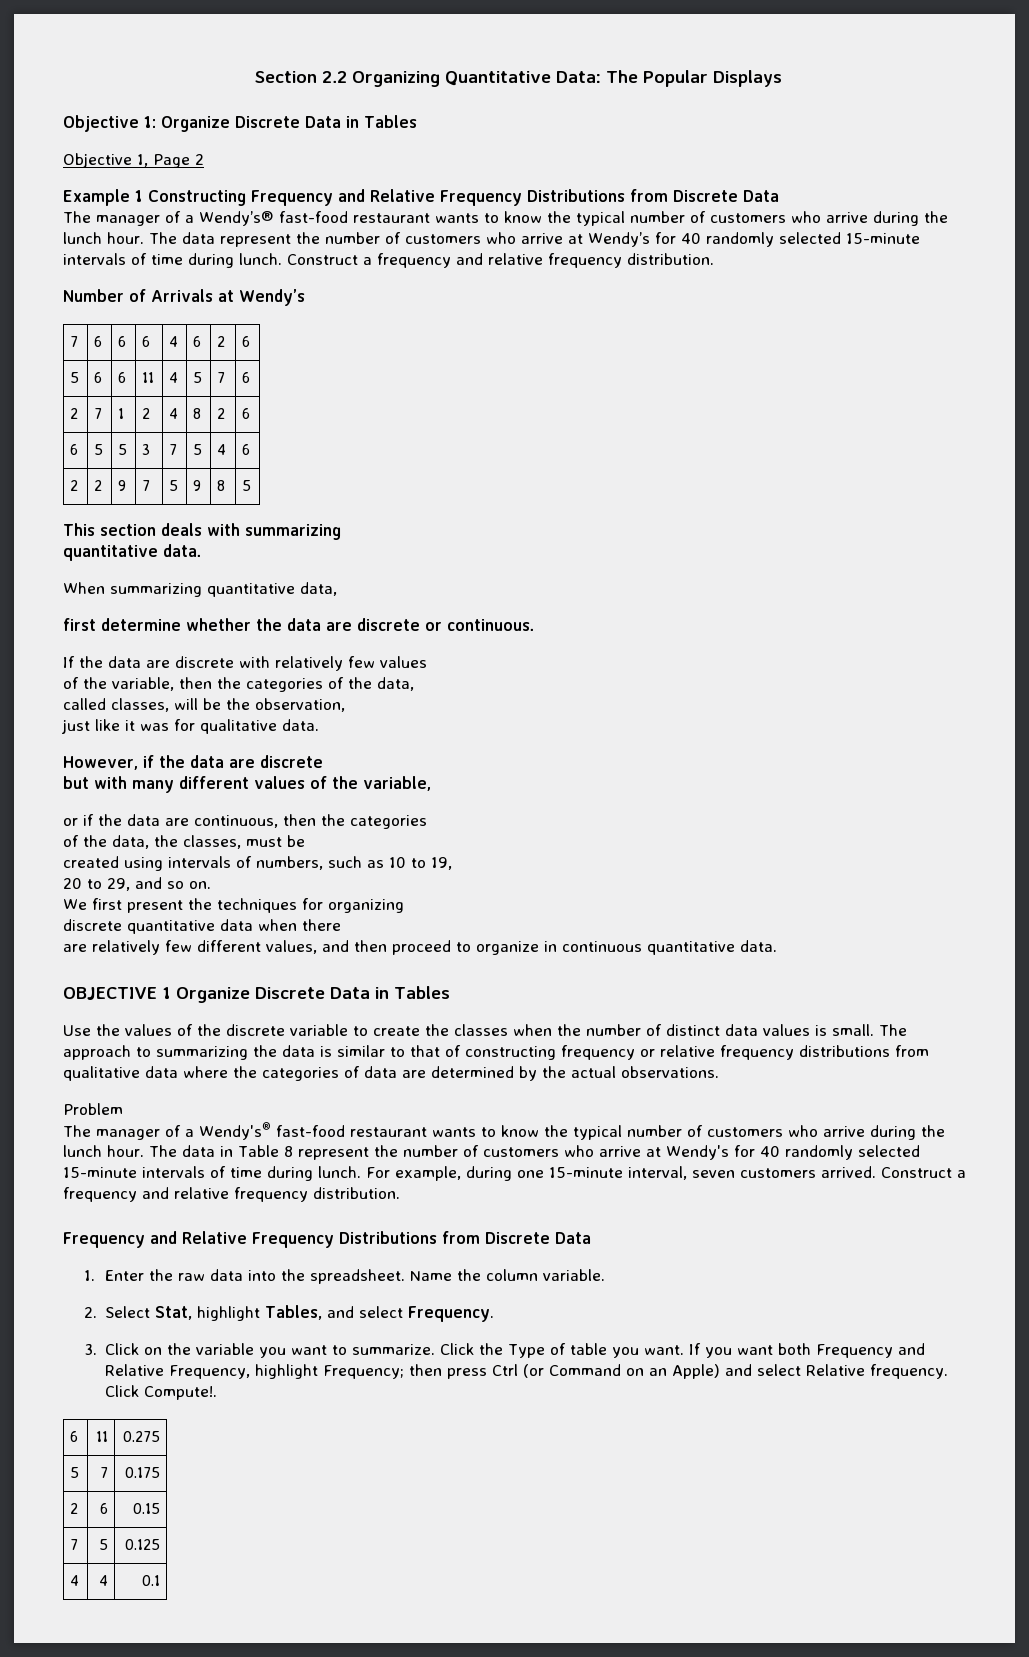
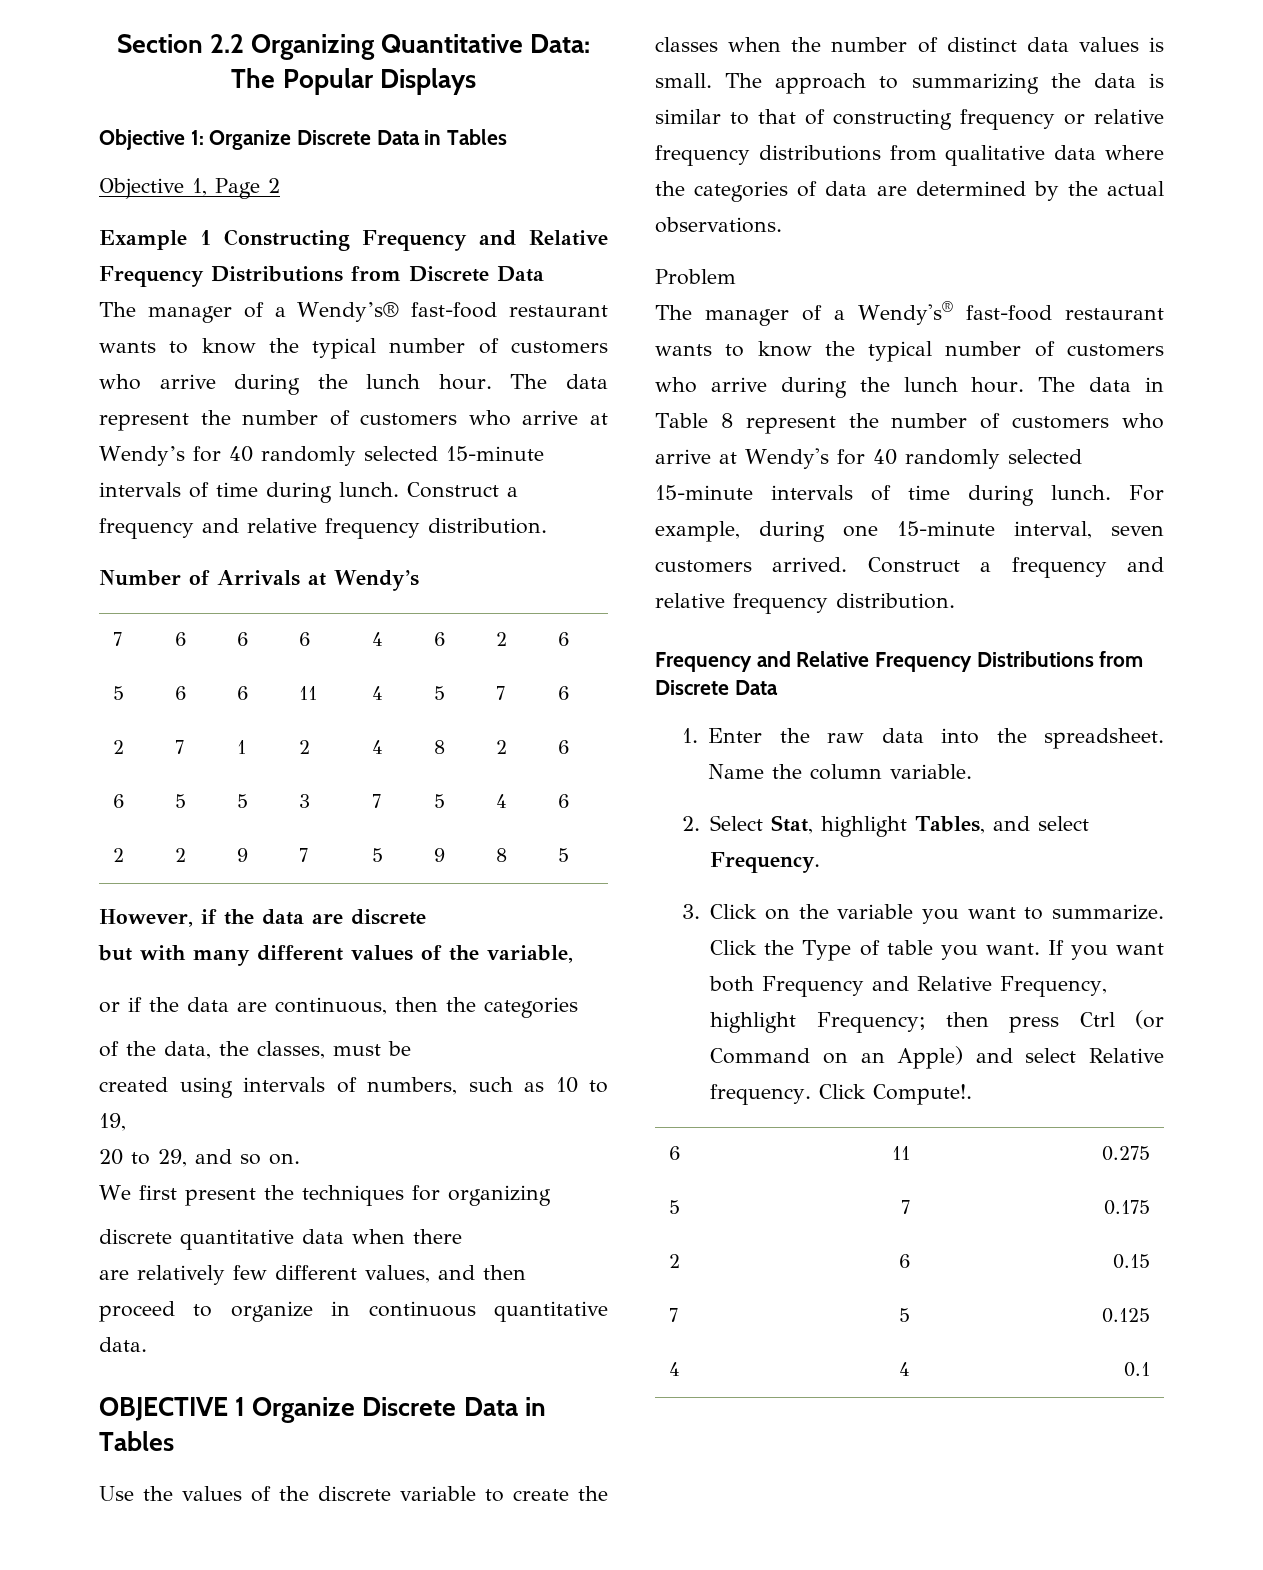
- This section deals with summarizing
- quantitative data.
- When summarizing quantitative data,
- first determine whether the data are discrete or continuous.
- If the data are discrete with relatively few values
- of the variable, then the categories of the data,
- called classes, will be the observation,
- just like it was for qualitative data.

